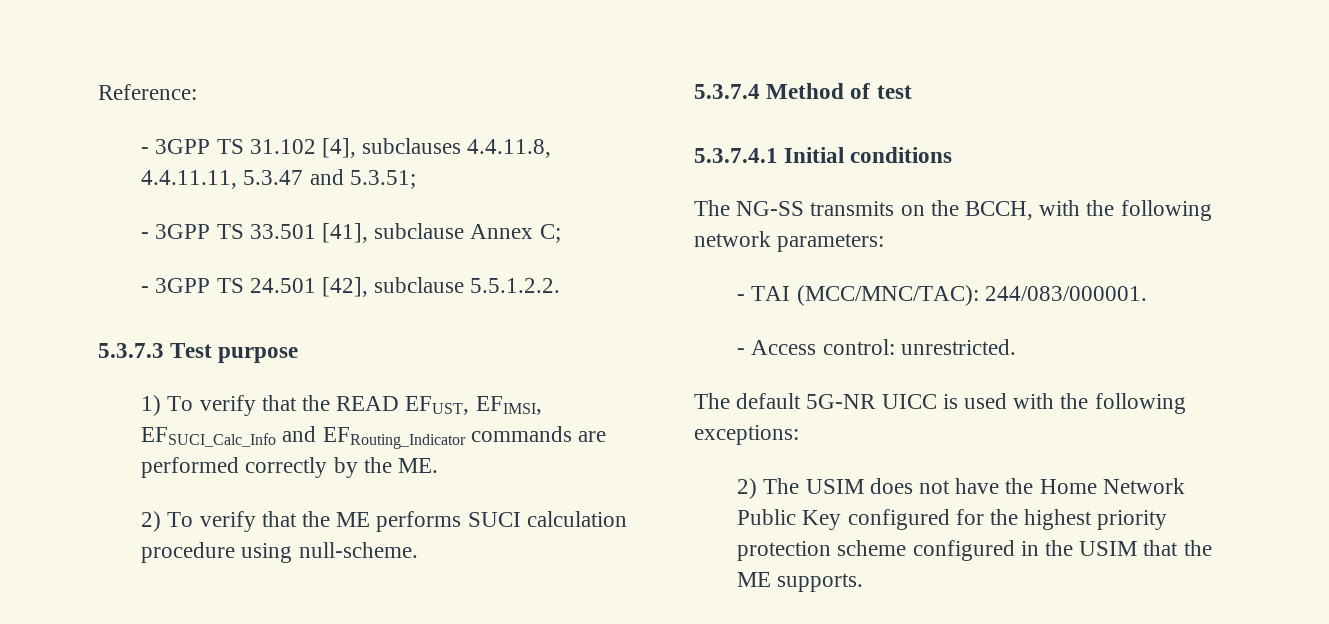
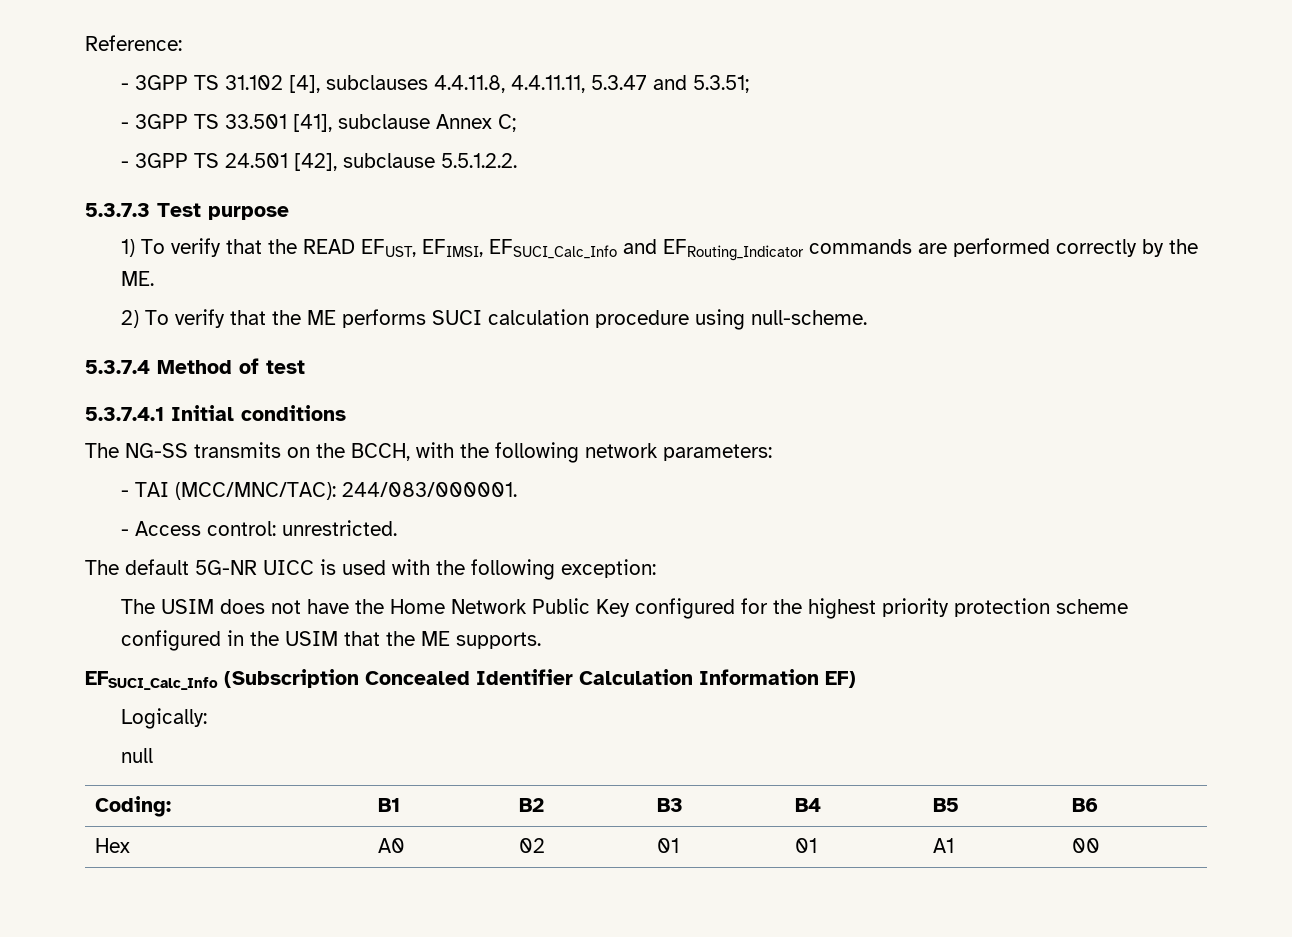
- The default 5G-NR UICC is used with the following exceptions:
- 2) The USIM does not have the Home Network Public Key configured for the highest priority protection scheme configured in the USIM that the ME supports.
+ The default 5G-NR UICC is used with the following exception:
+ The USIM does not have the Home Network Public Key configured for the highest priority protection scheme configured in the USIM that the ME supports.
+ EFSUCI_Calc_Info (Subscription Concealed Identifier Calculation Information EF)
+ Logically:
+ null
+ Coding: | B1 | B2 | B3 | B4 | B5 | B6
+ Hex | A0 | 02 | 01 | 01 | A1 | 00

